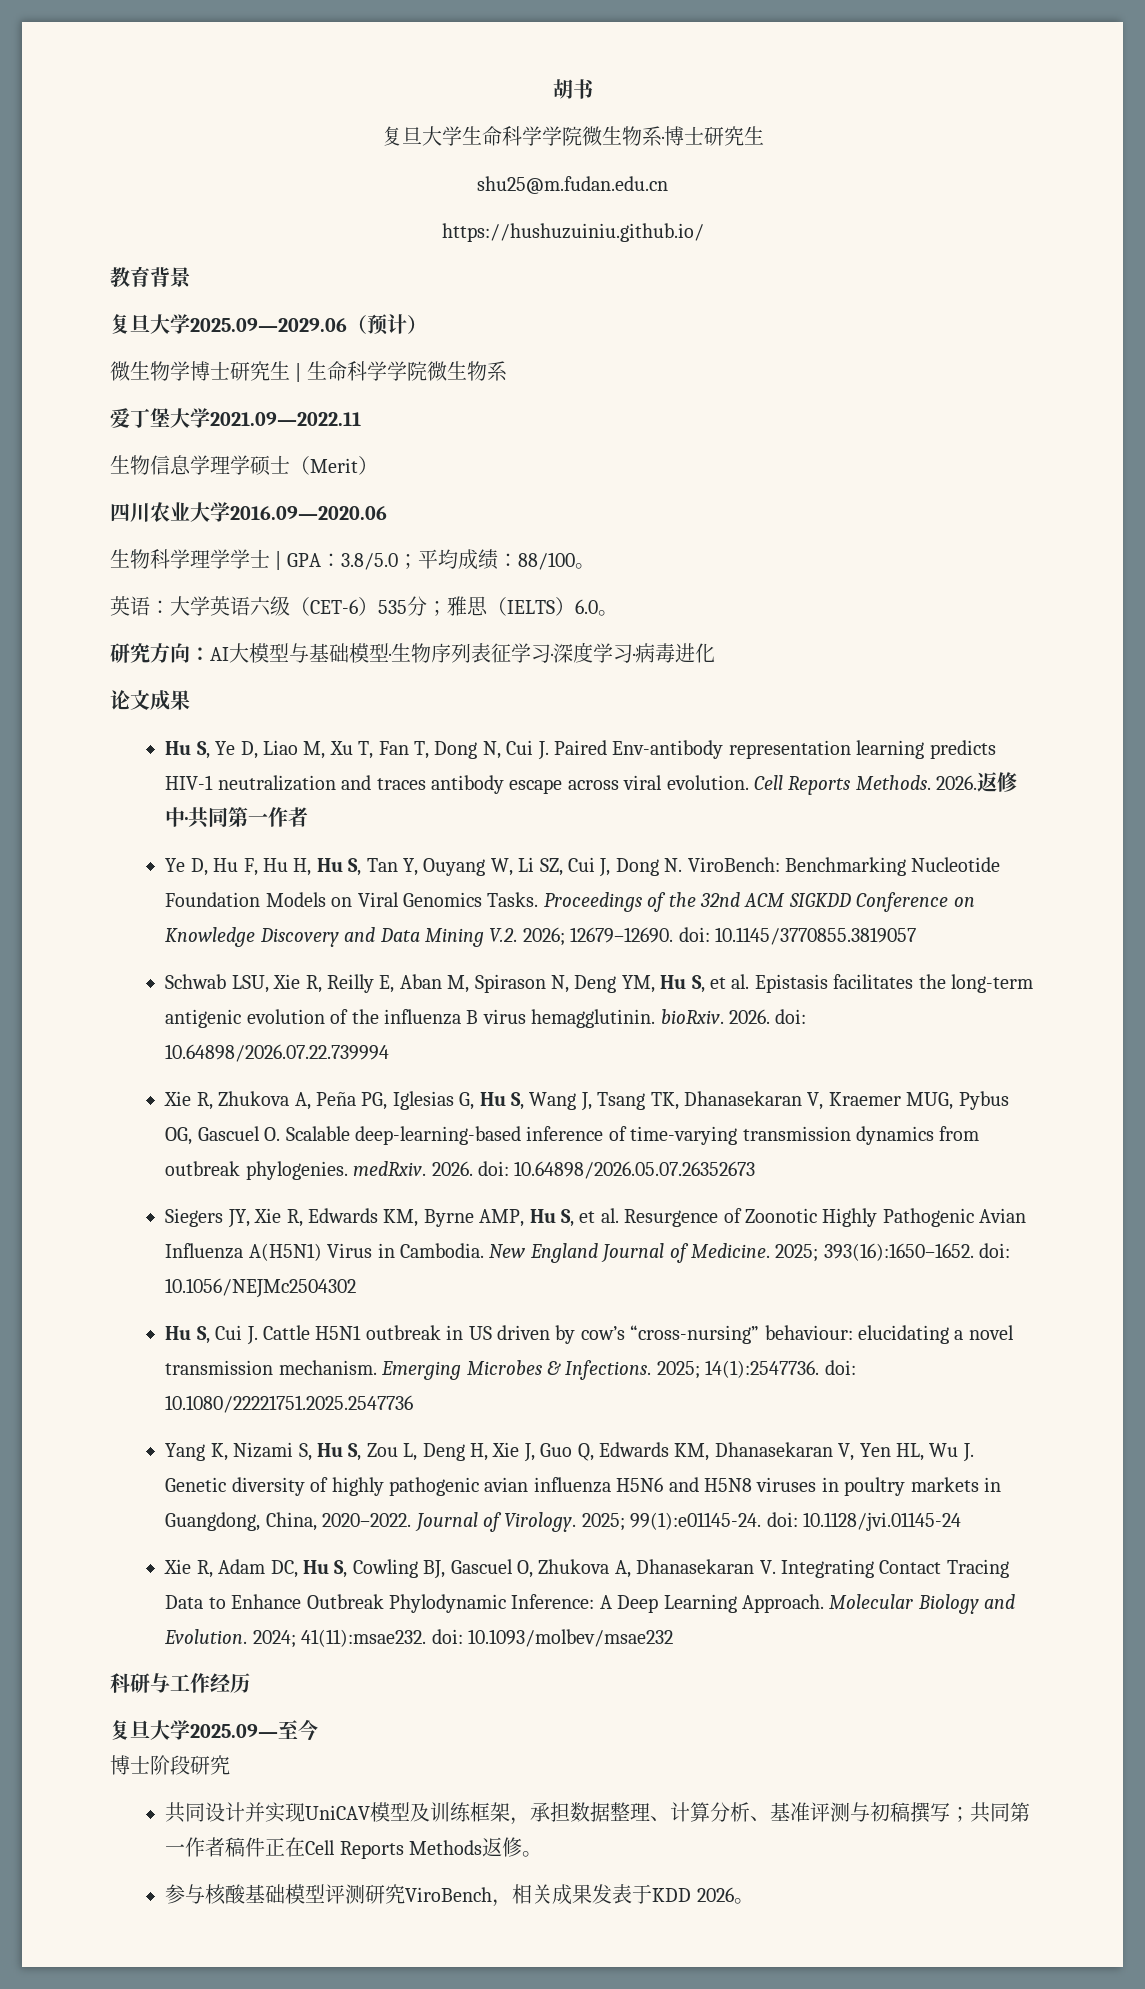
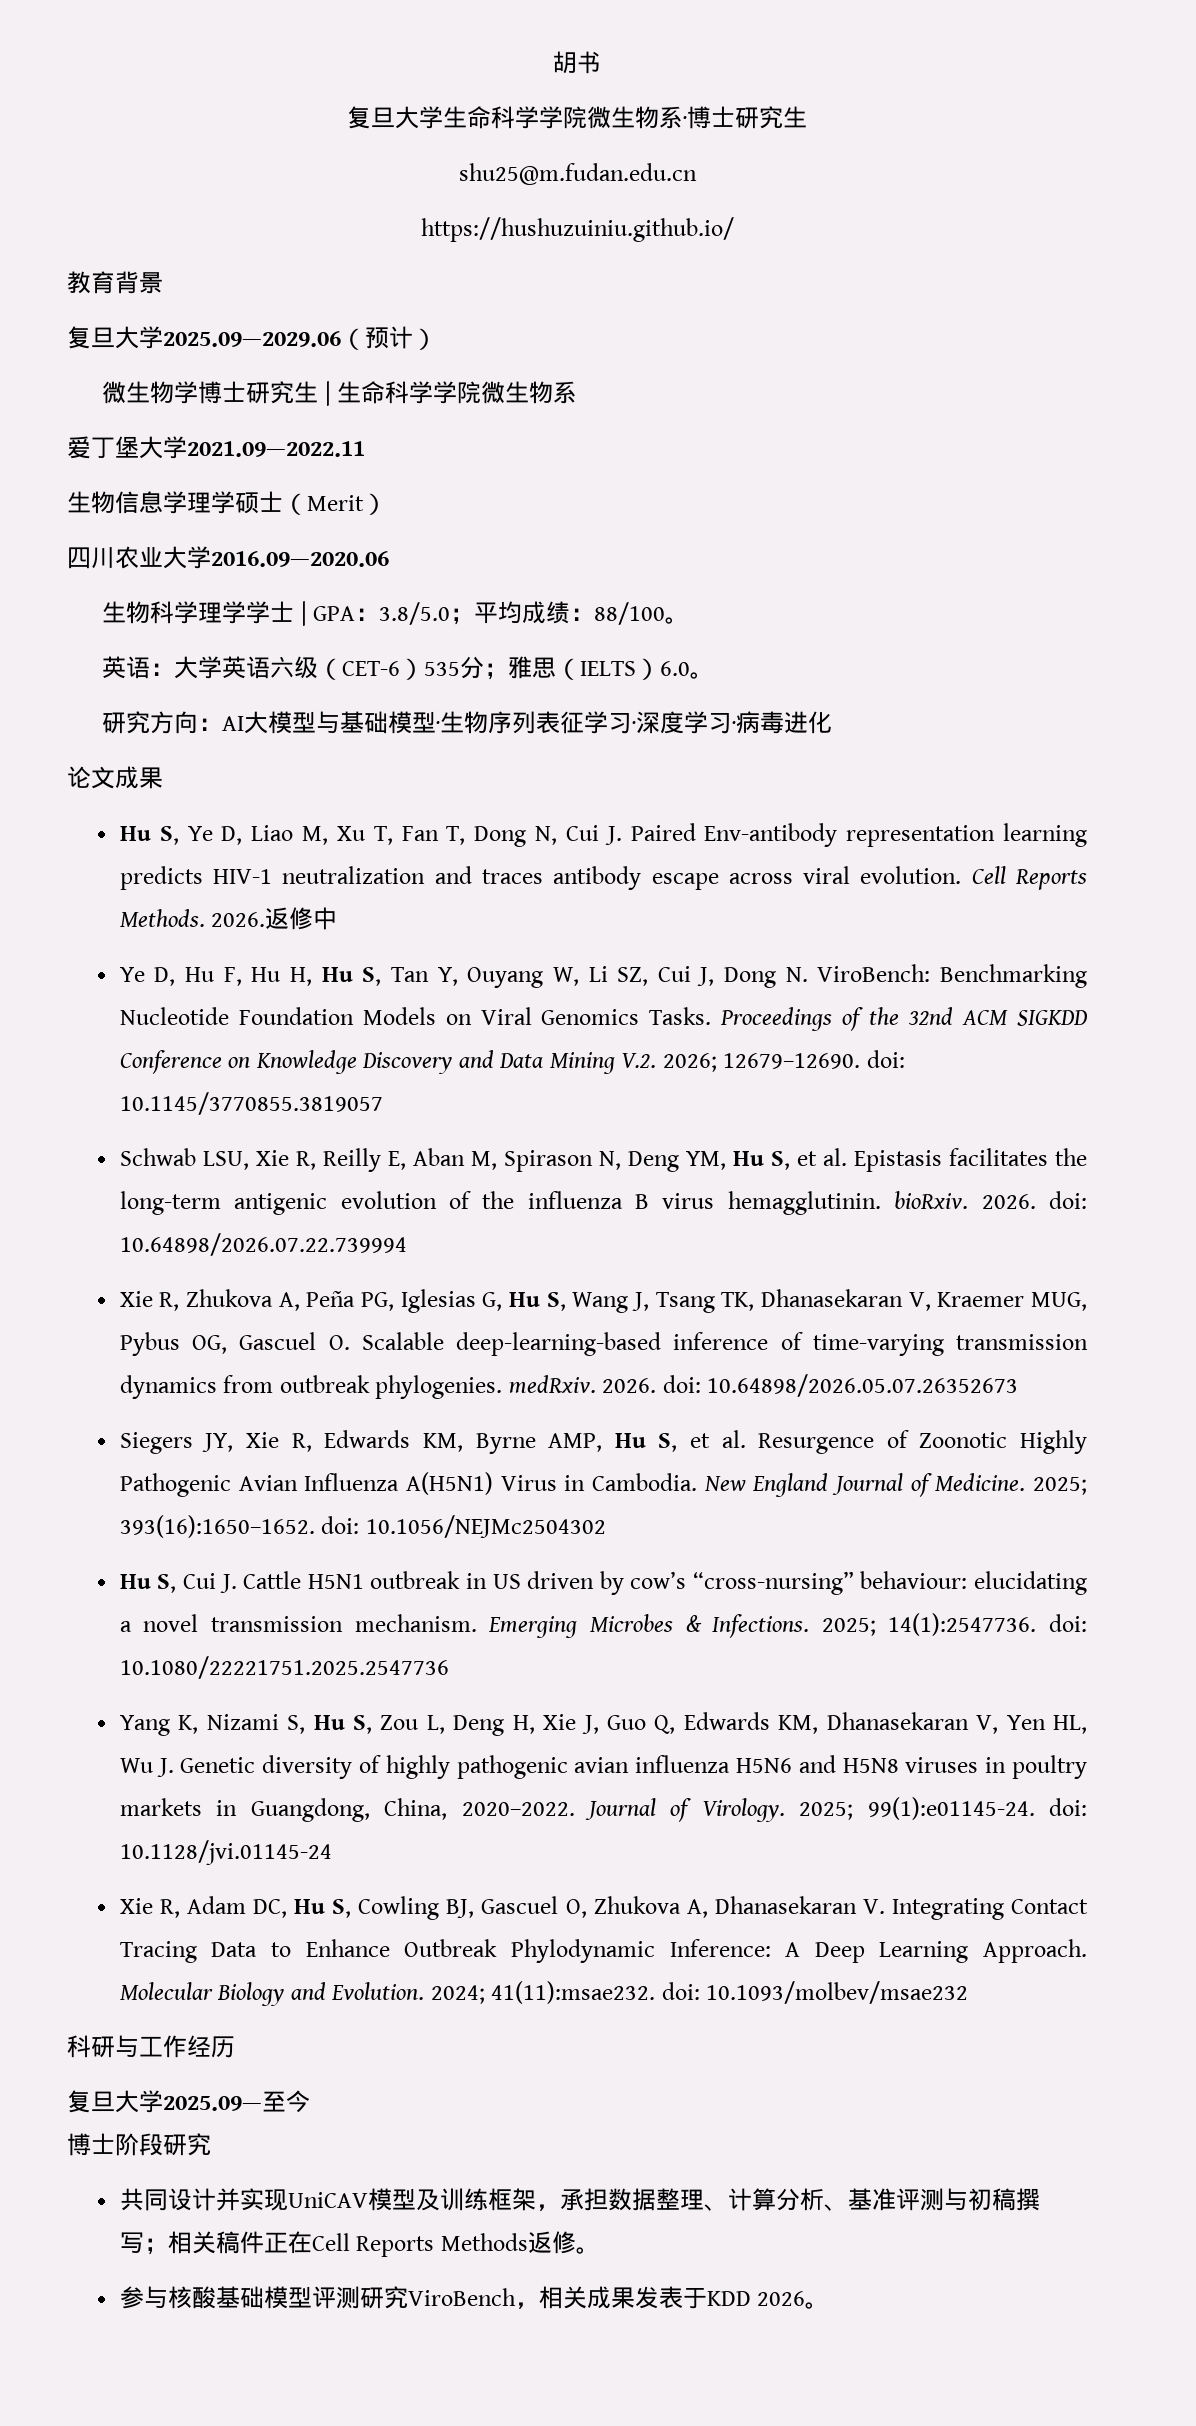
- 返修中·共同第一作者
+ 返修中
- 共同设计并实现UniCAV模型及训练框架，承担数据整理、计算分析、基准评测与初稿撰写；共同第一作者稿件正在Cell Reports Methods返修。
+ 共同设计并实现UniCAV模型及训练框架，承担数据整理、计算分析、基准评测与初稿撰写；相关稿件正在Cell Reports Methods返修。

